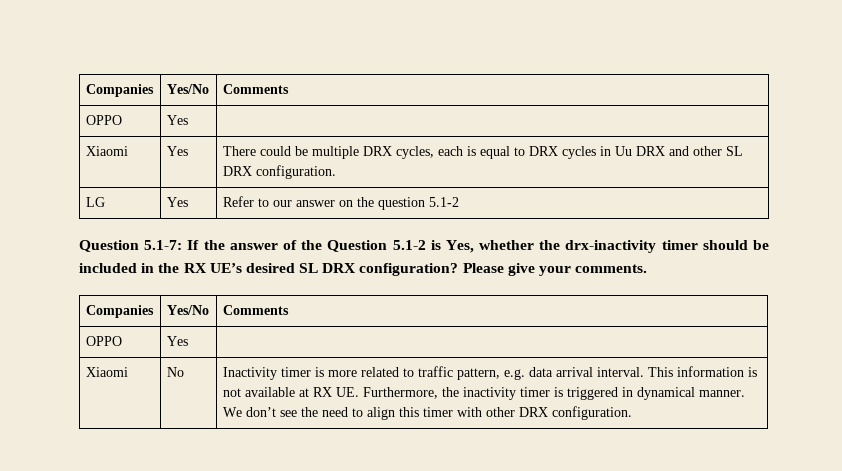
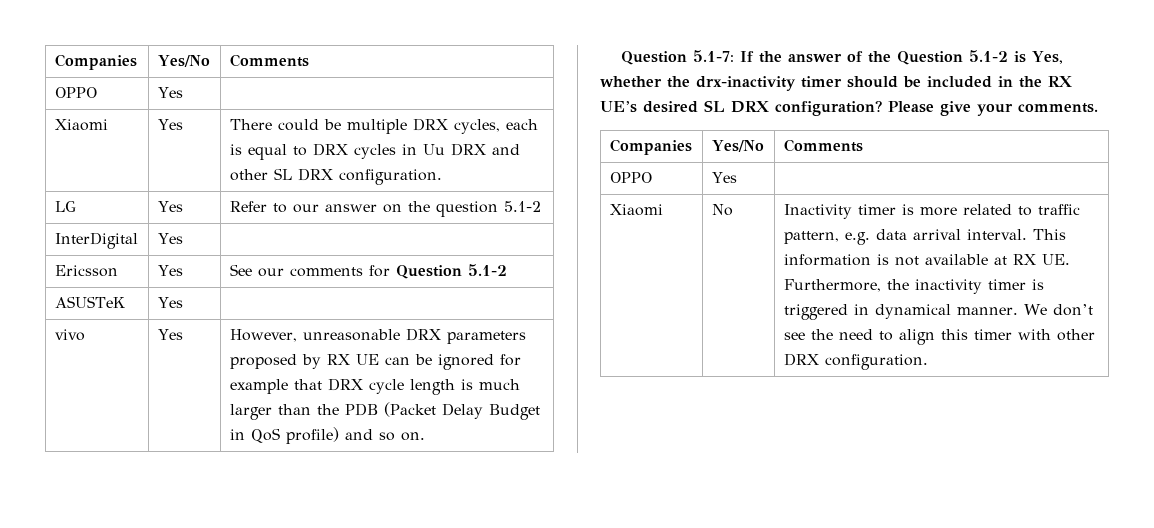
+ InterDigital | Yes |
+ Ericsson | Yes | See our comments for Question 5.1-2
+ ASUSTeK | Yes |
+ vivo | Yes | However, unreasonable DRX parameters proposed by RX UE can be ignored for example that DRX cycle length is much larger than the PDB (Packet Delay Budget in QoS profile) and so on.

